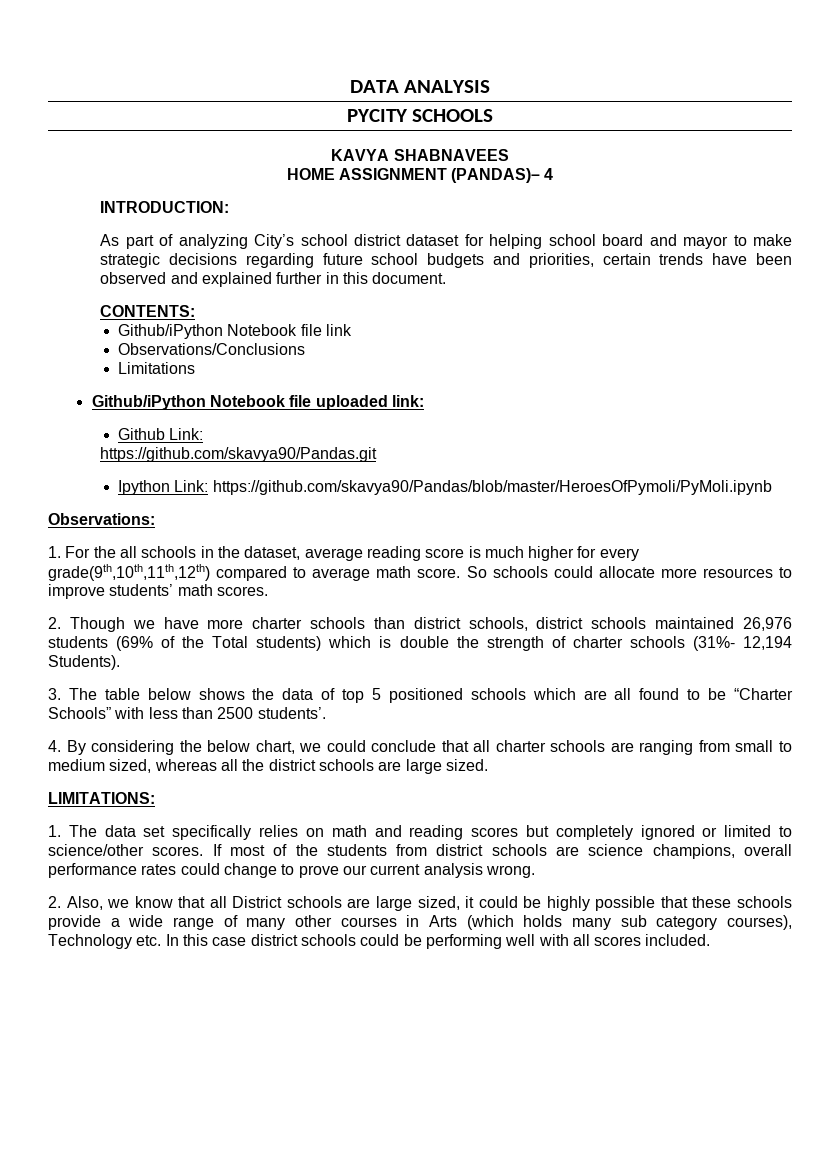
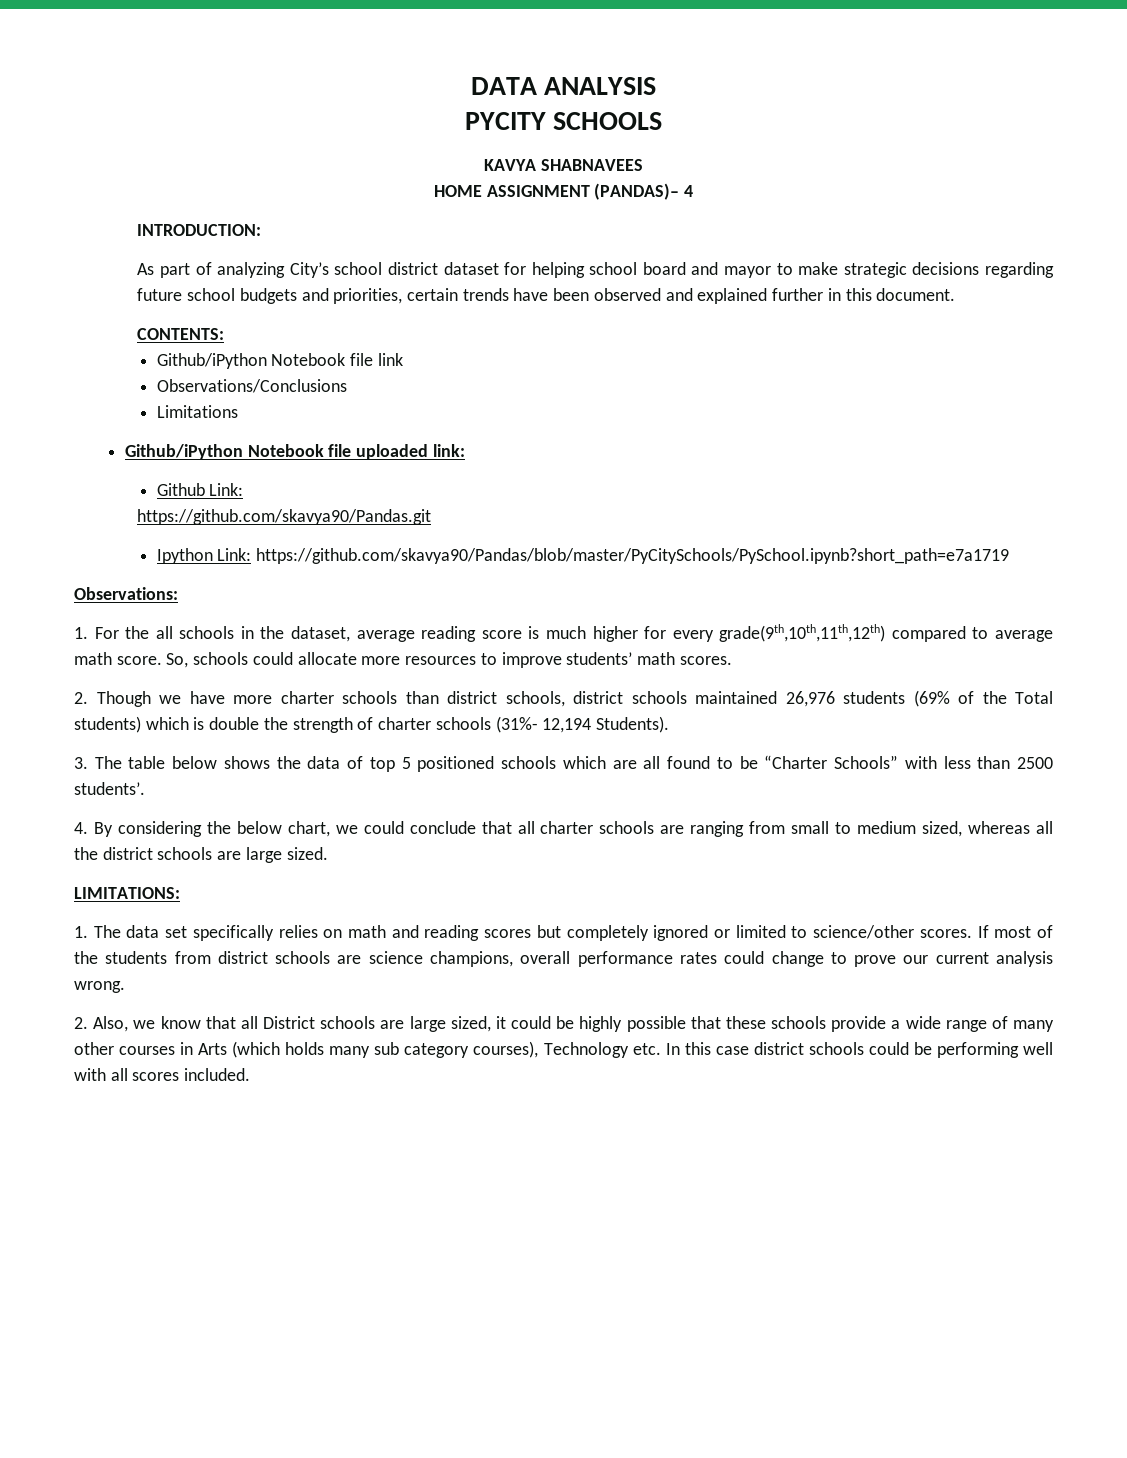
- Ipython Link: https://github.com/skavya90/Pandas/blob/master/HeroesOfPymoli/PyMoli.ipynb
+ Ipython Link: https://github.com/skavya90/Pandas/blob/master/PyCitySchools/PySchool.ipynb?short_path=e7a1719
- So schools could allocate more resources to improve students’ math scores.
+ So, schools could allocate more resources to improve students’ math scores.

